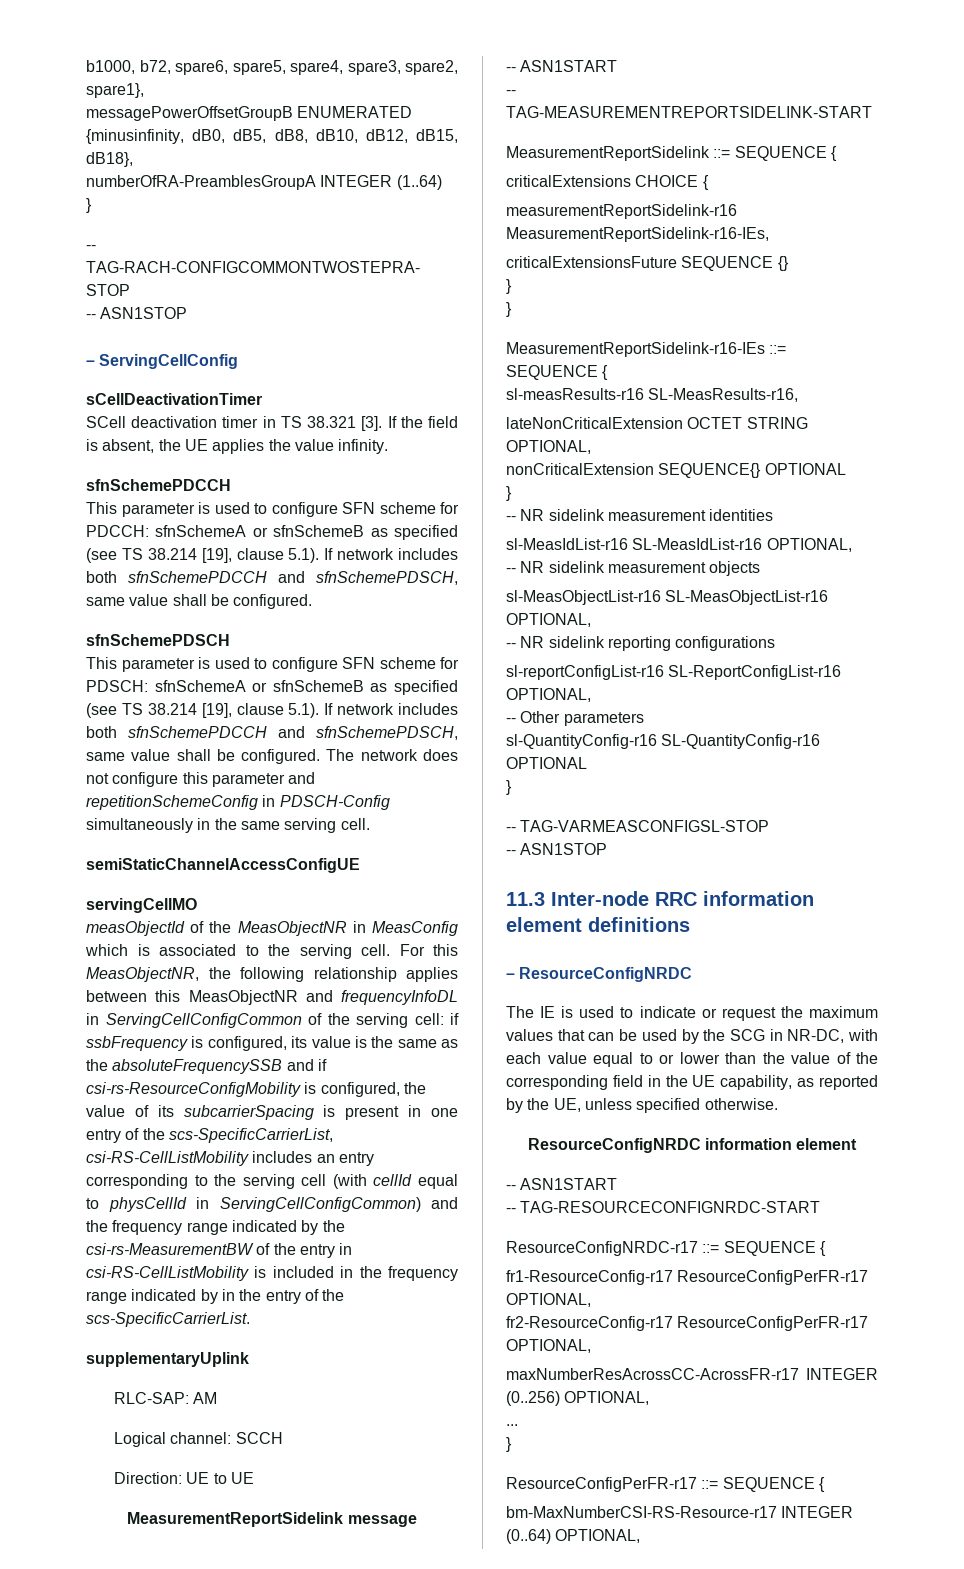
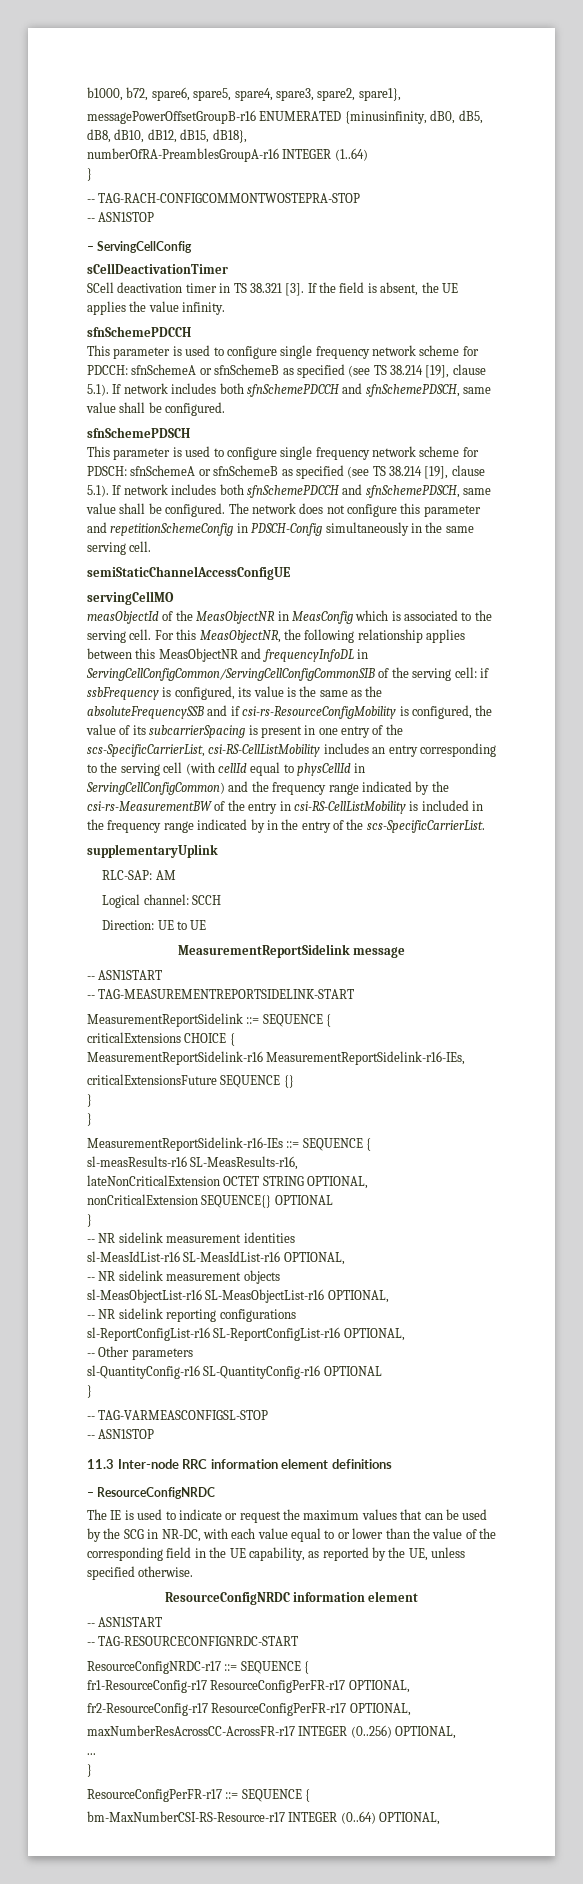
- messagePowerOffsetGroupB ENUMERATED {minusinfinity, dB0, dB5, dB8, dB10, dB12, dB15, dB18},
+ messagePowerOffsetGroupB-r16 ENUMERATED {minusinfinity, dB0, dB5, dB8, dB10, dB12, dB15, dB18},
- numberOfRA-PreamblesGroupA INTEGER (1..64)
+ numberOfRA-PreamblesGroupA-r16 INTEGER (1..64)
- This parameter is used to configure SFN scheme for PDCCH: sfnSchemeA or sfnSchemeB as specified (see TS 38.214 [19], clause 5.1). If network includes both sfnSchemePDCCH and sfnSchemePDSCH, same value shall be configured.
+ This parameter is used to configure single frequency network scheme for PDCCH: sfnSchemeA or sfnSchemeB as specified (see TS 38.214 [19], clause 5.1). If network includes both sfnSchemePDCCH and sfnSchemePDSCH, same value shall be configured.
- This parameter is used to configure SFN scheme for PDSCH: sfnSchemeA or sfnSchemeB as specified (see TS 38.214 [19], clause 5.1). If network includes both sfnSchemePDCCH and sfnSchemePDSCH, same value shall be configured.
+ This parameter is used to configure single frequency network scheme for PDSCH: sfnSchemeA or sfnSchemeB as specified (see TS 38.214 [19], clause 5.1). If network includes both sfnSchemePDCCH and sfnSchemePDSCH, same value shall be configured.
- For this MeasObjectNR, the following relationship applies between this MeasObjectNR and frequencyInfoDL in ServingCellConfigCommon of the serving cell:
+ For this MeasObjectNR, the following relationship applies between this MeasObjectNR and frequencyInfoDL in ServingCellConfigCommon/ServingCellConfigCommonSIB of the serving cell:
- measurementReportSidelink-r16 MeasurementReportSidelink-r16-IEs,
+ MeasurementReportSidelink-r16 MeasurementReportSidelink-r16-IEs,
- sl-reportConfigList-r16 SL-ReportConfigList-r16 OPTIONAL,
+ sl-ReportConfigList-r16 SL-ReportConfigList-r16 OPTIONAL,

